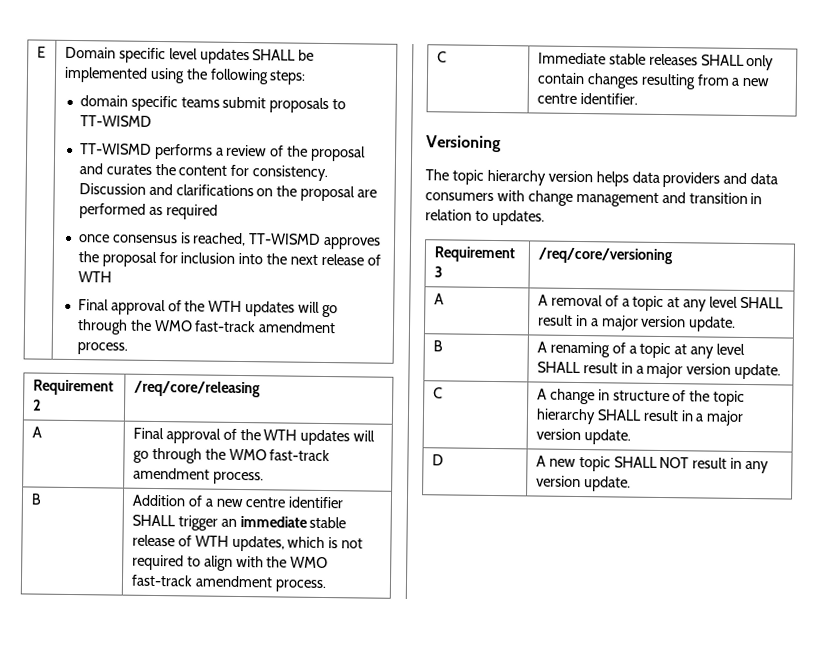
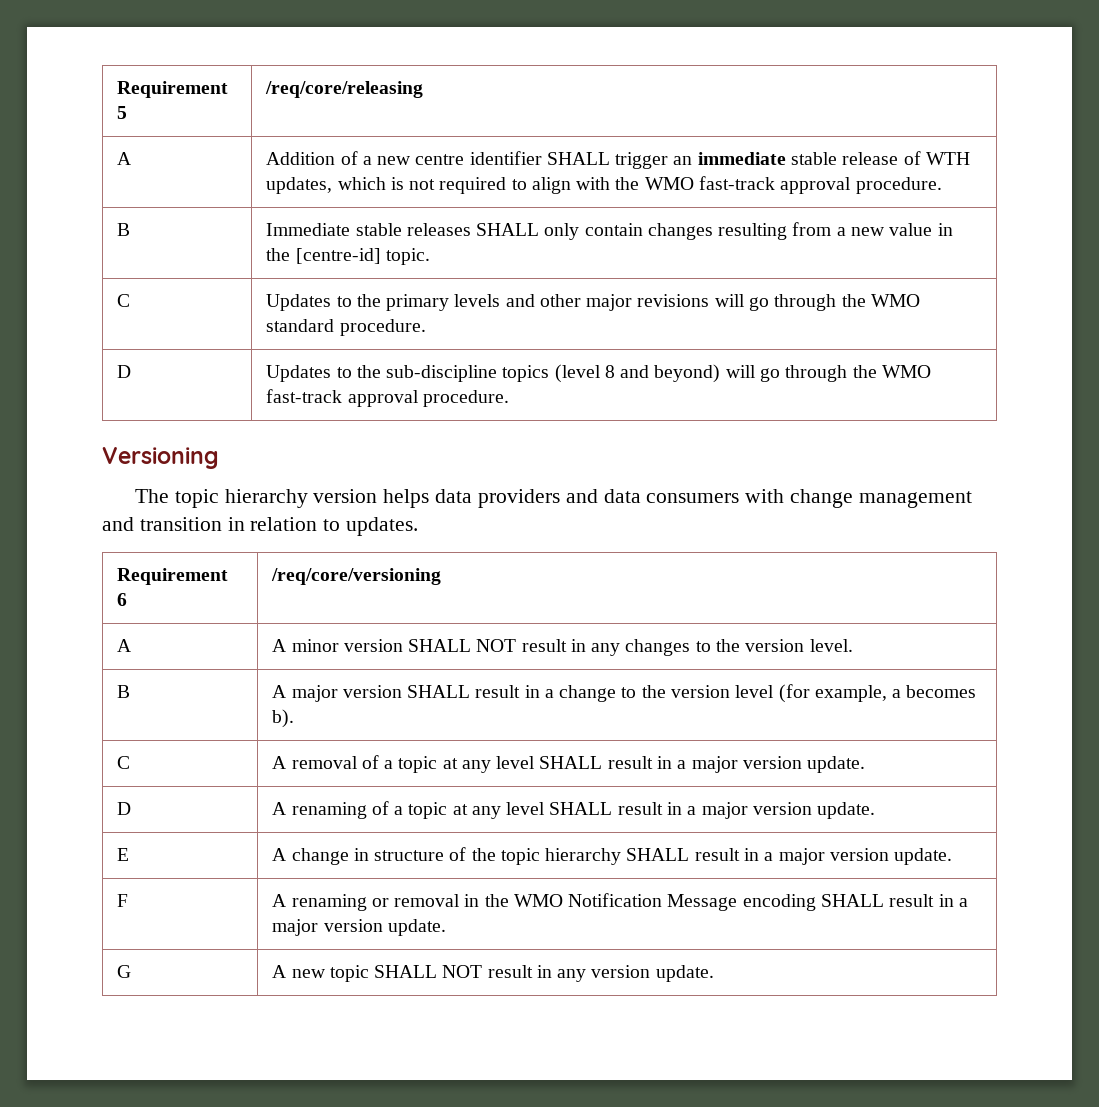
- E | Domain specific level updates SHALL be implemented using the following steps:
- domain specific teams submit proposals to TT-WISMD
- TT-WISMD performs a review of the proposal and curates the content for consistency. Discussion and clarifications on the proposal are performed as required
- once consensus is reached, TT-WISMD approves the proposal for inclusion into the next release of WTH
- Final approval of the WTH updates will go through the WMO fast-track amendment process.
- Requirement 2 | /req/core/releasing
- A | Final approval of the WTH updates will go through the WMO fast-track amendment process.
- B | Addition of a new centre identifier SHALL trigger an immediate stable release of WTH updates, which is not required to align with the WMO fast-track amendment process.
- C | Immediate stable releases SHALL only contain changes resulting from a new centre identifier.
+ Requirement 5 | /req/core/releasing
+ A | Addition of a new centre identifier SHALL trigger an immediate stable release of WTH updates, which is not required to align with the WMO fast-track approval procedure.
+ B | Immediate stable releases SHALL only contain changes resulting from a new value in the [centre-id] topic.
+ C | Updates to the primary levels and other major revisions will go through the WMO standard procedure.
+ D | Updates to the sub-discipline topics (level 8 and beyond) will go through the WMO fast-track approval procedure.
- Requirement 3 | /req/core/versioning
+ Requirement 6 | /req/core/versioning
- A | A removal of a topic at any level SHALL result in a major version update.
+ A | A minor version SHALL NOT result in any changes to the version level.
+ B | A major version SHALL result in a change to the version level (for example, a becomes b).
+ C | A removal of a topic at any level SHALL result in a major version update.
- B | A renaming of a topic at any level SHALL result in a major version update.
+ D | A renaming of a topic at any level SHALL result in a major version update.
- C | A change in structure of the topic hierarchy SHALL result in a major version update.
+ E | A change in structure of the topic hierarchy SHALL result in a major version update.
- D | A new topic SHALL NOT result in any version update.
+ F | A renaming or removal in the WMO Notification Message encoding SHALL result in a major version update.
+ G | A new topic SHALL NOT result in any version update.

